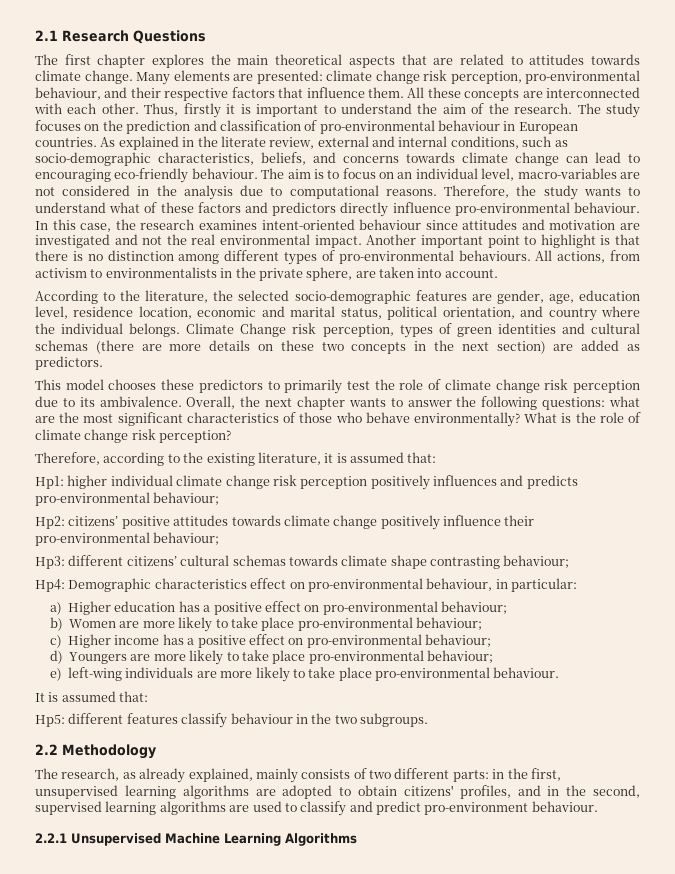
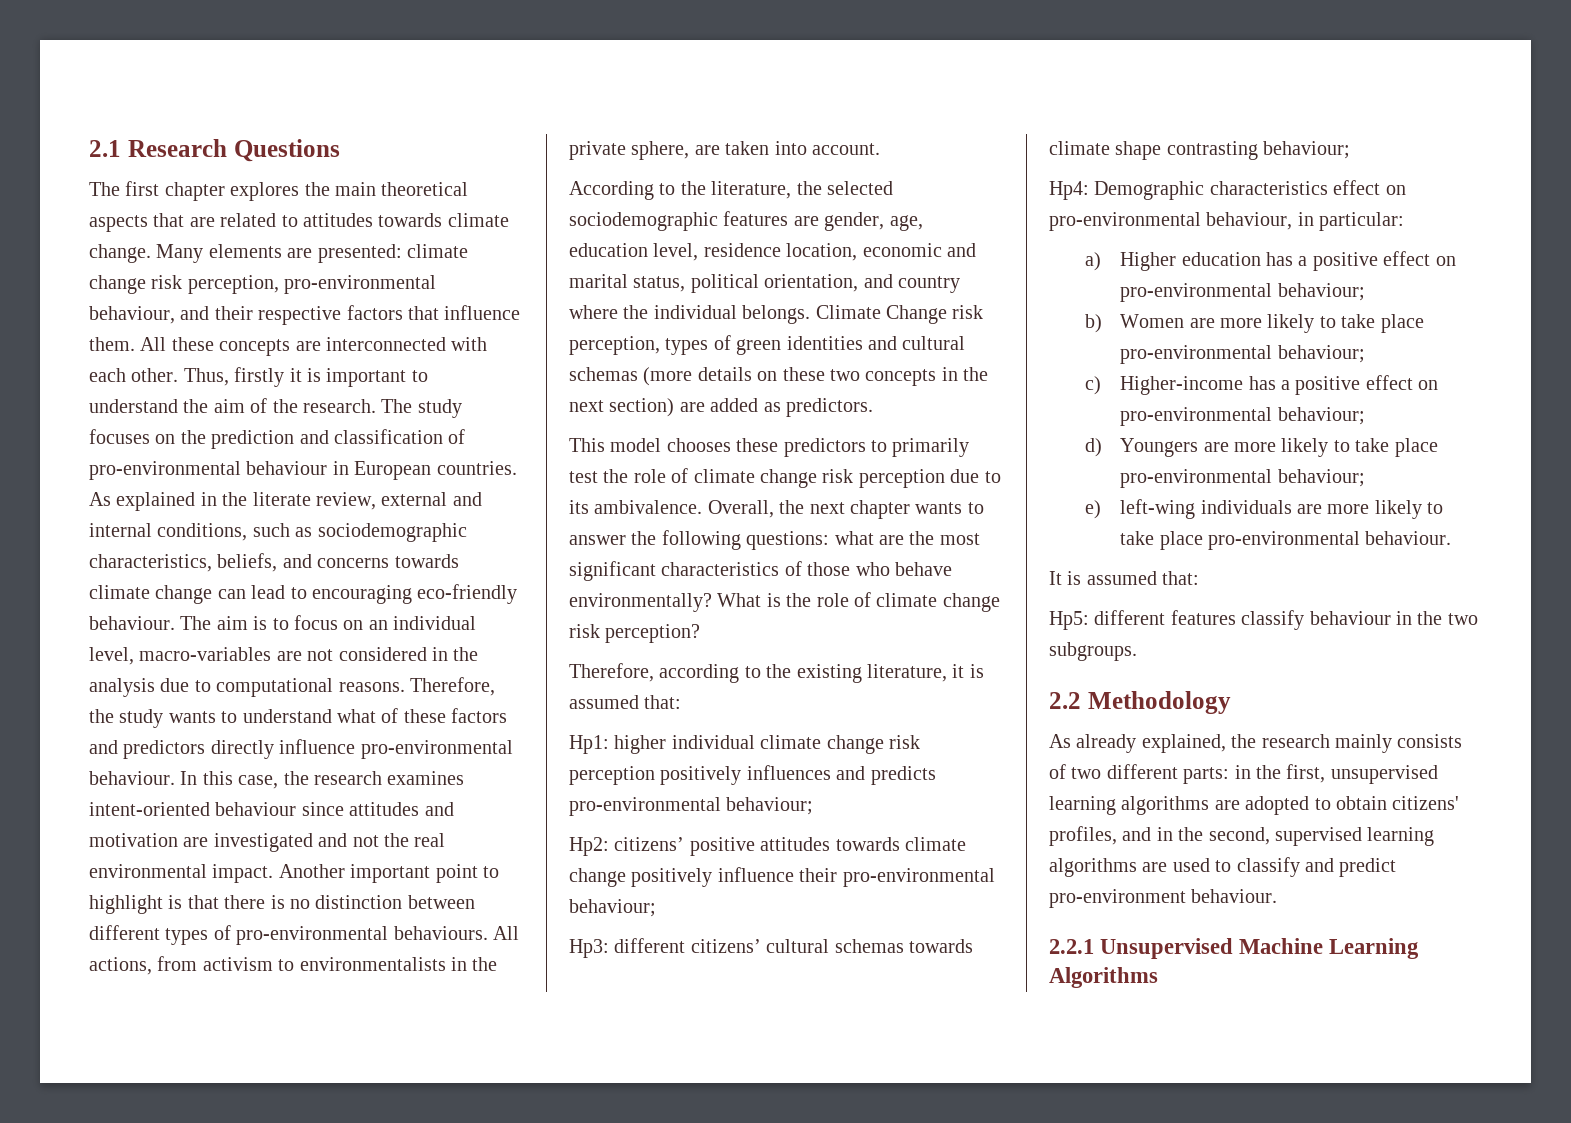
- As explained in the literate review, external and internal conditions, such as socio-demographic characteristics, beliefs, and concerns towards climate change can lead to encouraging eco-friendly behaviour.
+ As explained in the literate review, external and internal conditions, such as sociodemographic characteristics, beliefs, and concerns towards climate change can lead to encouraging eco-friendly behaviour.
- Another important point to highlight is that there is no distinction among different types of pro-environmental behaviours.
+ Another important point to highlight is that there is no distinction between different types of pro-environmental behaviours.
- According to the literature, the selected socio-demographic features are gender, age, education level, residence location, economic and marital status, political orientation, and country where the individual belongs.
+ According to the literature, the selected sociodemographic features are gender, age, education level, residence location, economic and marital status, political orientation, and country where the individual belongs.
- Climate Change risk perception, types of green identities and cultural schemas (there are more details on these two concepts in the next section) are added as predictors.
+ Climate Change risk perception, types of green identities and cultural schemas (more details on these two concepts in the next section) are added as predictors.
- c) Higher income has a positive effect on pro-environmental behaviour;
+ c) Higher-income has a positive effect on pro-environmental behaviour;
- The research, as already explained, mainly consists of two different parts: in the first, unsupervised learning algorithms are adopted to obtain citizens' profiles, and in the second, supervised learning algorithms are used to classify and predict pro-environment behaviour.
+ As already explained, the research mainly consists of two different parts: in the first, unsupervised learning algorithms are adopted to obtain citizens' profiles, and in the second, supervised learning algorithms are used to classify and predict pro-environment behaviour.

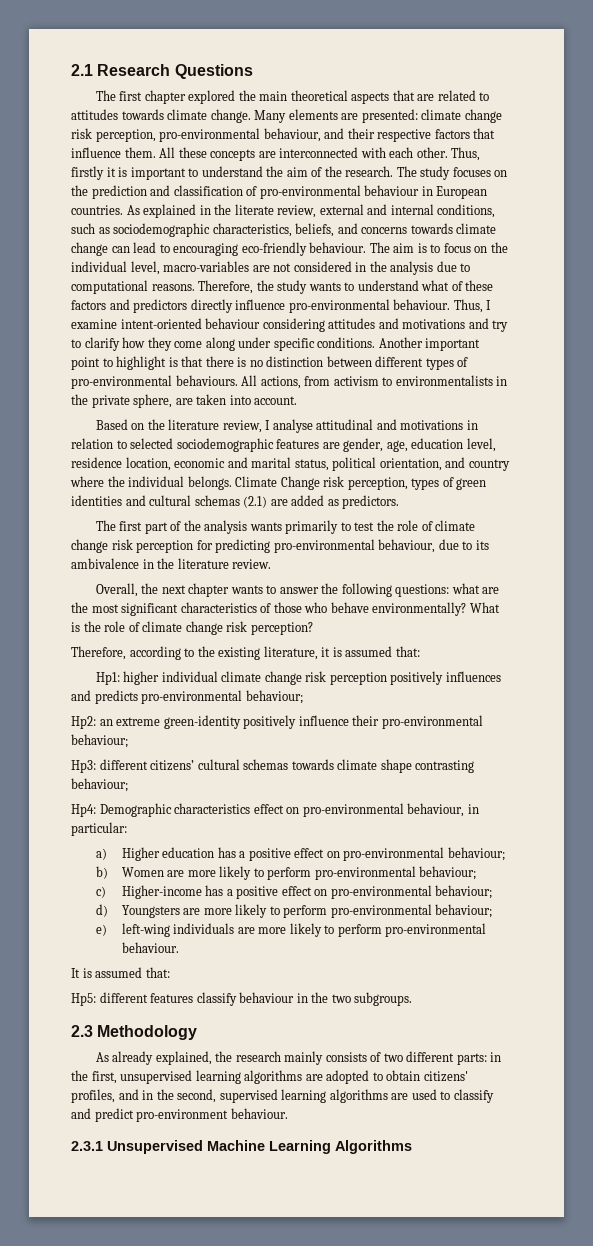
- The first chapter explores the main theoretical aspects that are related to attitudes towards climate change.
+ The first chapter explored the main theoretical aspects that are related to attitudes towards climate change.
- The aim is to focus on an individual level, macro-variables are not considered in the analysis due to computational reasons.
+ The aim is to focus on the individual level, macro-variables are not considered in the analysis due to computational reasons.
- In this case, the research examines intent-oriented behaviour since attitudes and motivation are investigated and not the real environmental impact.
+ Thus, I examine intent-oriented behaviour considering attitudes and motivations and try to clarify how they come along under specific conditions.
- According to the literature, the selected sociodemographic features are gender, age, education level, residence location, economic and marital status, political orientation, and country where the individual belongs.
+ Based on the literature review, I analyse attitudinal and motivations in relation to selected sociodemographic features are gender, age, education level, residence location, economic and marital status, political orientation, and country where the individual belongs.
- Climate Change risk perception, types of green identities and cultural schemas (more details on these two concepts in the next section) are added as predictors.
- This model chooses these predictors to primarily test the role of climate change risk perception due to its ambivalence. Overall, the next chapter wants to answer the following questions: what are the most significant characteristics of those who behave environmentally?
+ Climate Change risk perception, types of green identities and cultural schemas (2.1) are added as predictors.
+ The first part of the analysis wants primarily to test the role of climate change risk perception for predicting pro-environmental behaviour, due to its ambivalence in the literature review.
+ Overall, the next chapter wants to answer the following questions: what are the most significant characteristics of those who behave environmentally?
- Hp2: citizens’ positive attitudes towards climate change positively influence their pro-environmental behaviour;
+ Hp2: an extreme green-identity positively influence their pro-environmental behaviour;
- b) Women are more likely to take place pro-environmental behaviour;
+ b) Women are more likely to perform pro-environmental behaviour;
- d) Youngers are more likely to take place pro-environmental behaviour;
+ d) Youngsters are more likely to perform pro-environmental behaviour;
- e) left-wing individuals are more likely to take place pro-environmental behaviour.
+ e) left-wing individuals are more likely to perform pro-environmental behaviour.
- 2.2 Methodology
+ 2.3 Methodology
- 2.2.1 Unsupervised Machine Learning Algorithms
+ 2.3.1 Unsupervised Machine Learning Algorithms

